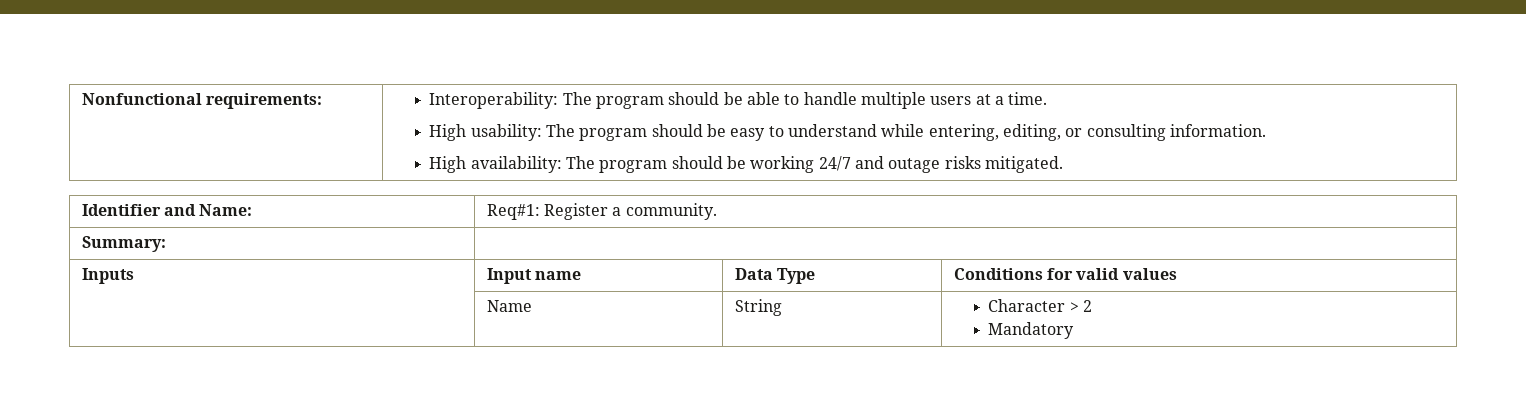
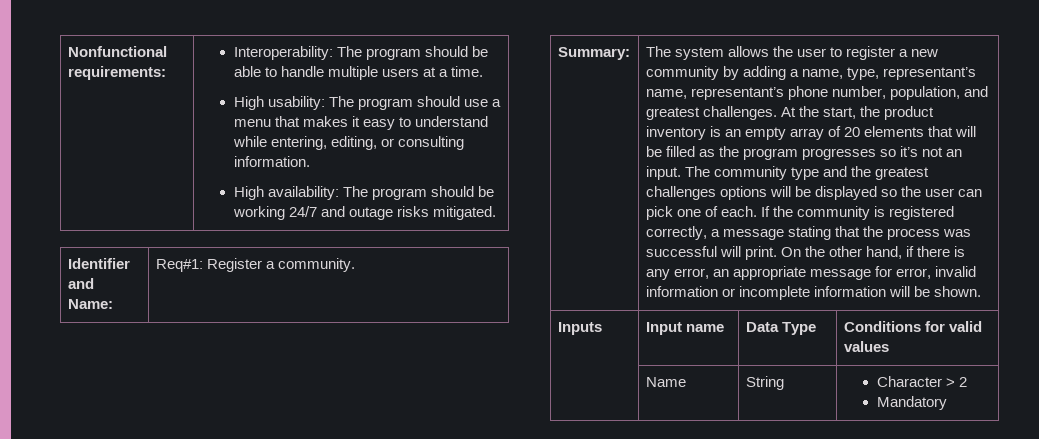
- High usability: The program should be easy to understand while entering, editing, or consulting information.
+ High usability: The program should use a menu that makes it easy to understand while entering, editing, or consulting information.
+ The system allows the user to register a new community by adding a name, type, representant’s name, representant’s phone number, population, and greatest challenges. At the start, the product inventory is an empty array of 20 elements that will be filled as the program progresses so it’s not an input. The community type and the greatest challenges options will be displayed so the user can pick one of each. If the community is registered correctly, a message stating that the process was successful will print. On the other hand, if there is any error, an appropriate message for error, invalid information or incomplete information will be shown.

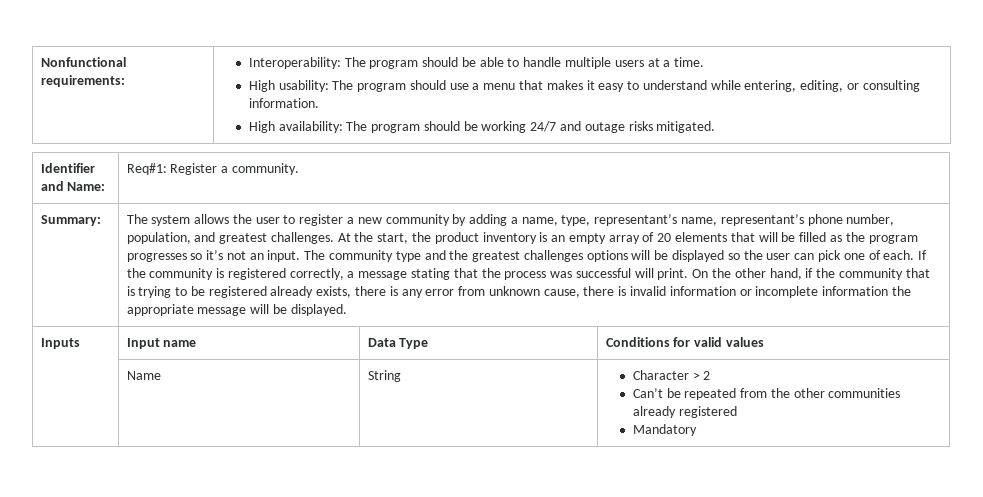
- On the other hand, if there is any error, an appropriate message for error, invalid information or incomplete information will be shown.
+ On the other hand, if the community that is trying to be registered already exists, there is any error from unknown cause, there is invalid information or incomplete information the appropriate message will be displayed.
  | Name | String | Character > 2
+ Can’t be repeated from the other communities already registered

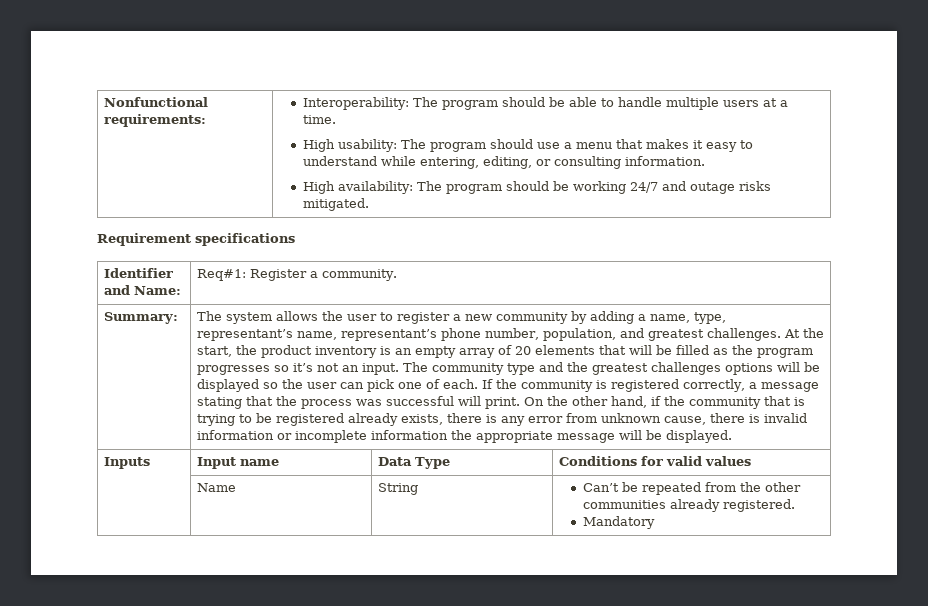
+ Requirement specifications
- | Name | String | Character > 2
- Can’t be repeated from the other communities already registered
+ | Name | String | Can’t be repeated from the other communities already registered.

